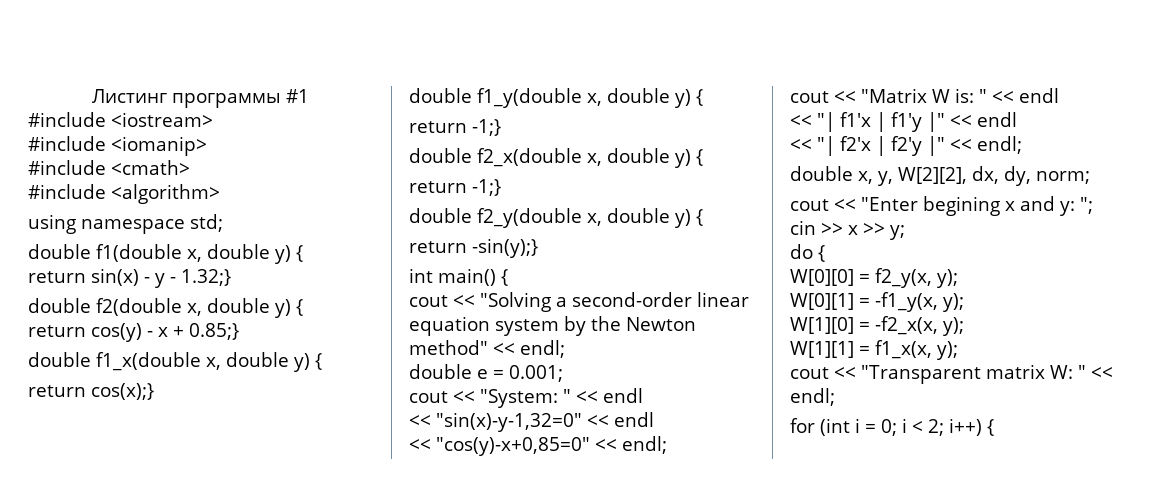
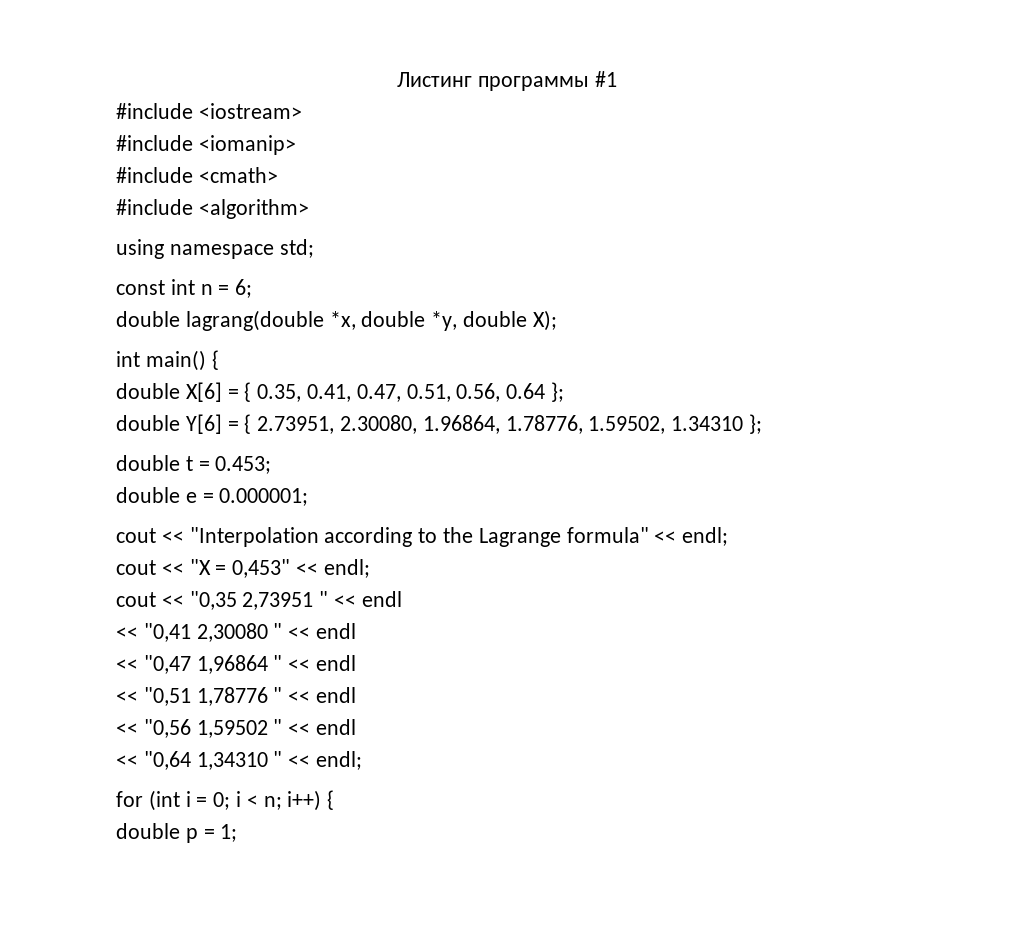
- double f1(double x, double y) {
- return sin(x) - y - 1.32;}
- double f2(double x, double y) {
- return cos(y) - x + 0.85;}
- double f1_x(double x, double y) {
- return cos(x);}
- double f1_y(double x, double y) {
- return -1;}
- double f2_x(double x, double y) {
- return -1;}
- double f2_y(double x, double y) {
- return -sin(y);}
+ const int n = 6;
+ double lagrang(double *x, double *y, double X);
  int main() {
- cout << "Solving a second-order linear equation system by the Newton method" << endl;
+ double X[6] = { 0.35, 0.41, 0.47, 0.51, 0.56, 0.64 };
+ double Y[6] = { 2.73951, 2.30080, 1.96864, 1.78776, 1.59502, 1.34310 };
+ double t = 0.453;
- double e = 0.001;
- cout << "System: " << endl
- << "sin(x)-y-1,32=0" << endl
- << "cos(y)-x+0,85=0" << endl;
- cout << "Matrix W is: " << endl
- << "| f1'x | f1'y |" << endl
- << "| f2'x | f2'y |" << endl;
- double x, y, W[2][2], dx, dy, norm;
- cout << "Enter begining x and y: ";
- cin >> x >> y;
- do {
- W[0][0] = f2_y(x, y);
- W[0][1] = -f1_y(x, y);
- W[1][0] = -f2_x(x, y);
- W[1][1] = f1_x(x, y);
- cout << "Transparent matrix W: " << endl;
+ double e = 0.000001;
+ cout << "Interpolation according to the Lagrange formula" << endl;
+ cout << "X = 0,453" << endl;
+ cout << "0,35 2,73951 " << endl
+ << "0,41 2,30080 " << endl
+ << "0,47 1,96864 " << endl
+ << "0,51 1,78776 " << endl
+ << "0,56 1,59502 " << endl
+ << "0,64 1,34310 " << endl;
- for (int i = 0; i < 2; i++) {
+ for (int i = 0; i < n; i++) {
+ double p = 1;

